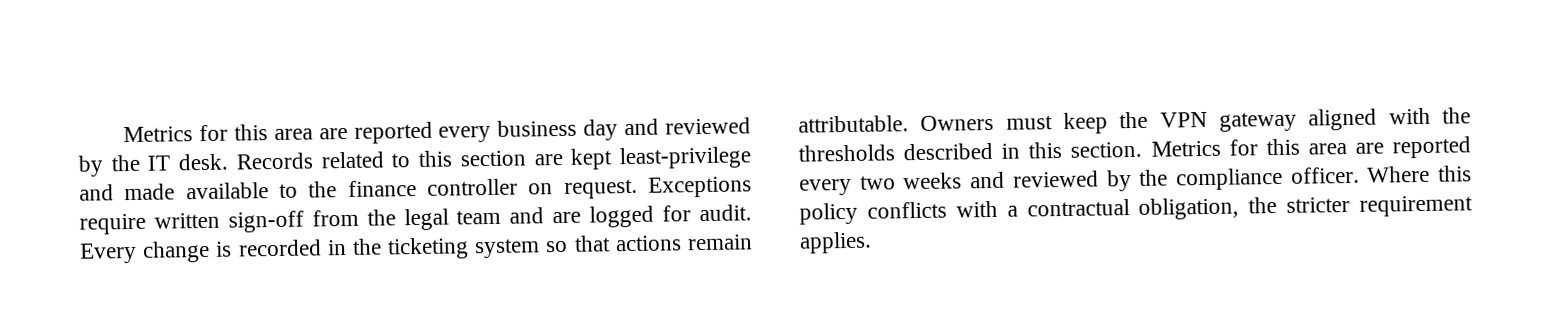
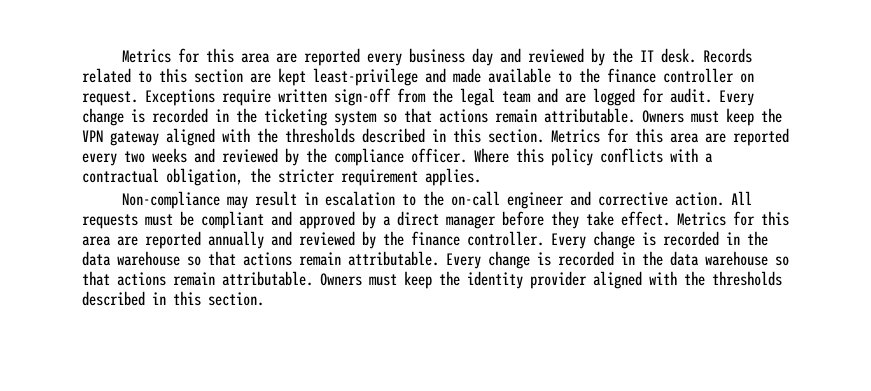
+ Non-compliance may result in escalation to the on-call engineer and corrective action. All requests must be compliant and approved by a direct manager before they take effect. Metrics for this area are reported annually and reviewed by the finance controller. Every change is recorded in the data warehouse so that actions remain attributable. Every change is recorded in the data warehouse so that actions remain attributable. Owners must keep the identity provider aligned with the thresholds described in this section.

